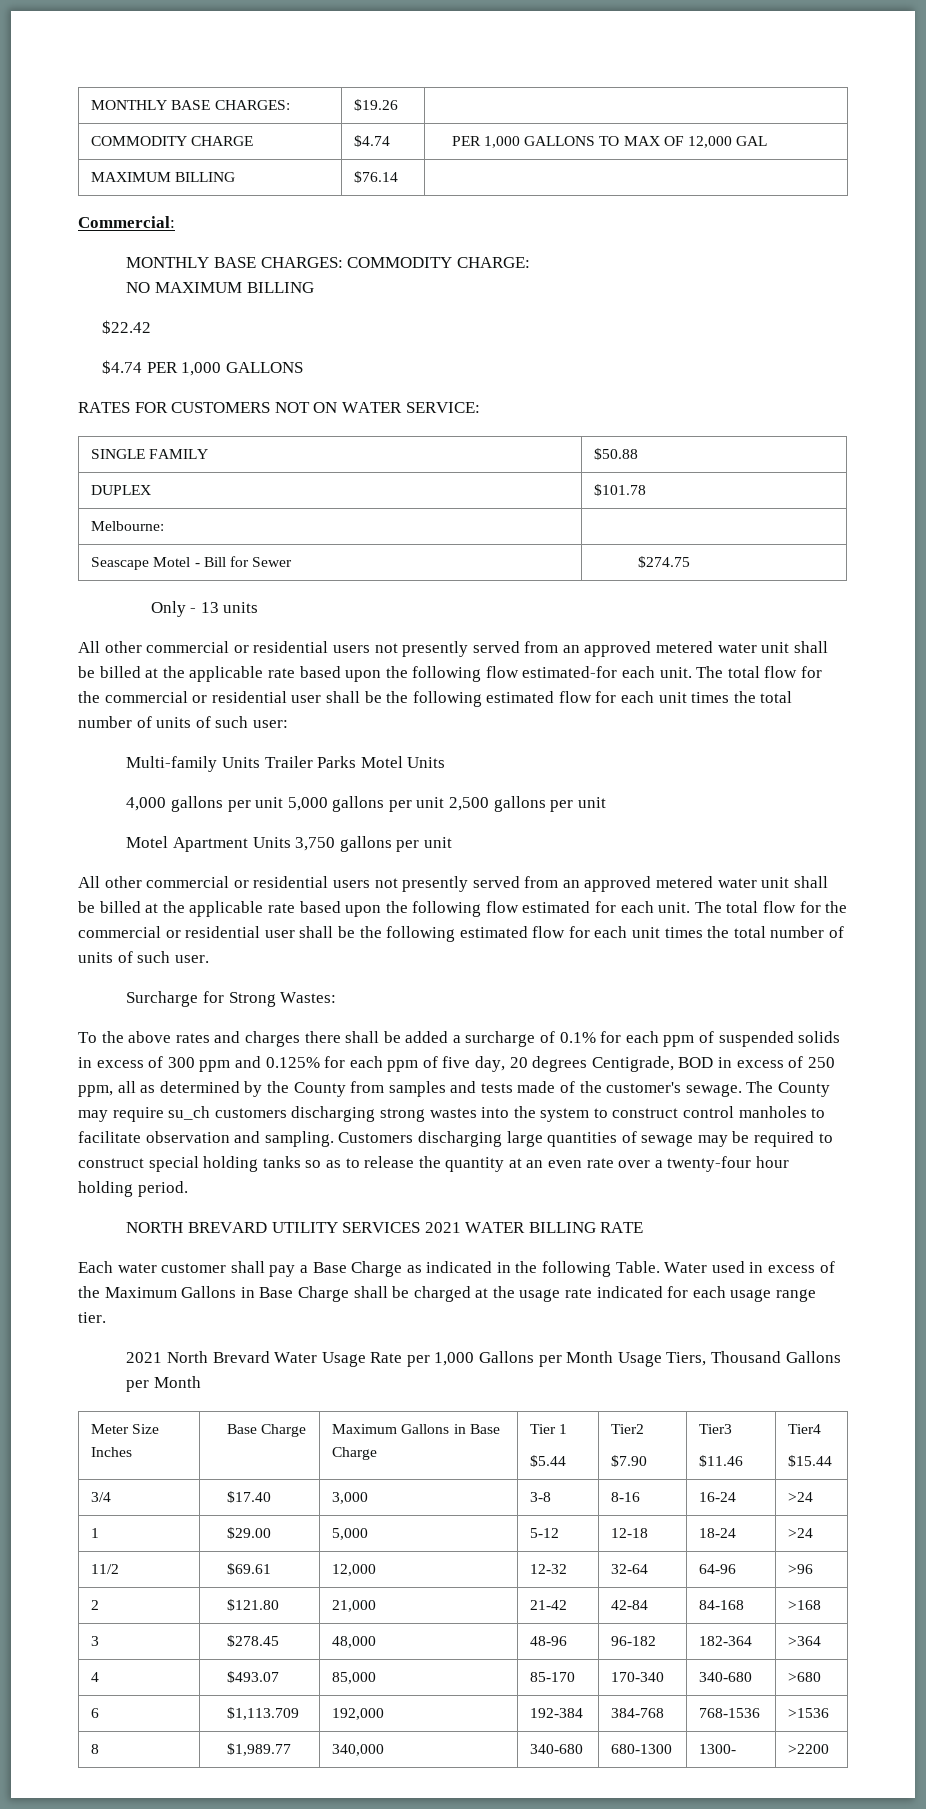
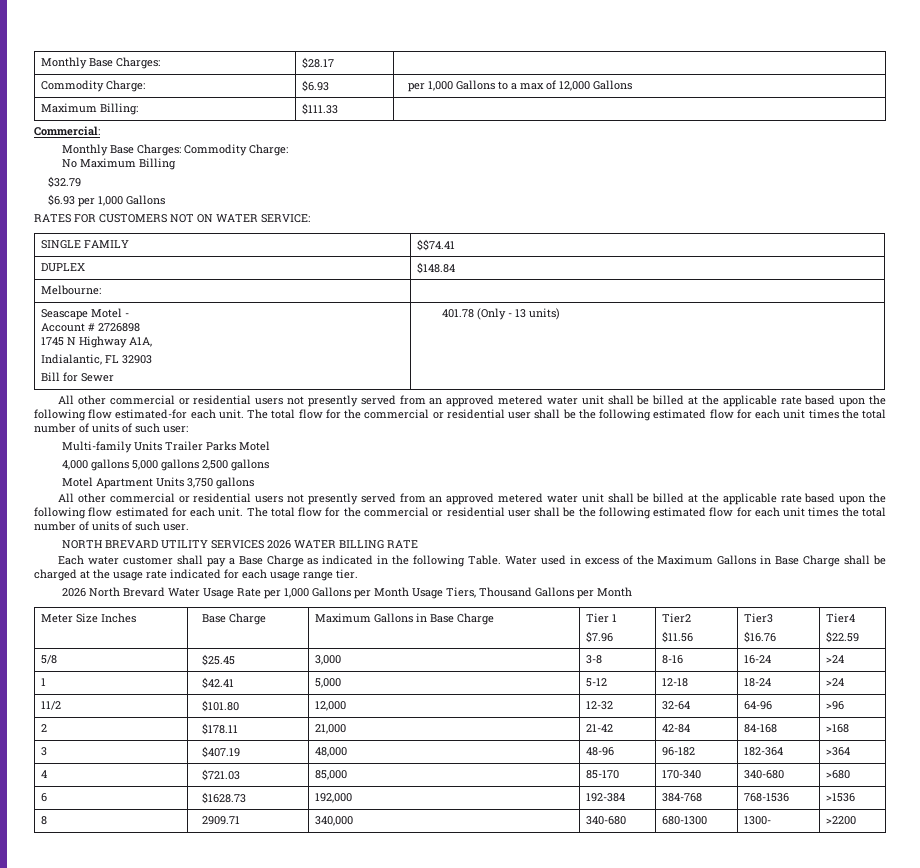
- MONTHLY BASE CHARGES: | $19.26 |
- COMMODITY CHARGE | $4.74 | PER 1,000 GALLONS TO MAX OF 12,000 GAL
- MAXIMUM BILLING | $76.14 |
+ Monthly Base Charges: | $28.17 |
+ Commodity Charge: | $6.93 | per 1,000 Gallons to a max of 12,000 Gallons
+ Maximum Billing: | $111.33 |
  Commercial:
- MONTHLY BASE CHARGES: COMMODITY CHARGE:
- NO MAXIMUM BILLING
- $22.42
- $4.74 PER 1,000 GALLONS
+ Monthly Base Charges: Commodity Charge:
+ No Maximum Billing
+ $32.79
+ $6.93 per 1,000 Gallons
- SINGLE FAMILY | $50.88
+ SINGLE FAMILY | $$74.41
- DUPLEX | $101.78
+ DUPLEX | $148.84
- Seascape Motel - Bill for Sewer | $274.75
- Only - 13 units
+ Seascape Motel -
+ Account # 2726898
+ 1745 N Highway A1A,
+ Indialantic, FL 32903
+ Bill for Sewer | 401.78 (Only - 13 units)
- Multi-family Units Trailer Parks Motel Units
+ Multi-family Units Trailer Parks Motel
- 4,000 gallons per unit 5,000 gallons per unit 2,500 gallons per unit
+ 4,000 gallons 5,000 gallons 2,500 gallons
- Motel Apartment Units 3,750 gallons per unit
+ Motel Apartment Units 3,750 gallons
- Surcharge for Strong Wastes:
- To the above rates and charges there shall be added a surcharge of 0.1% for each ppm of suspended solids in excess of 300 ppm and 0.125% for each ppm of five day, 20 degrees Centigrade, BOD in excess of 250 ppm, all as determined by the County from samples and tests made of the customer's sewage. The County may require su_ch customers discharging strong wastes into the system to construct control manholes to facilitate observation and sampling. Customers discharging large quantities of sewage may be required to construct special holding tanks so as to release the quantity at an even rate over a twenty-four hour holding period.
- NORTH BREVARD UTILITY SERVICES 2021 WATER BILLING RATE
+ NORTH BREVARD UTILITY SERVICES 2026 WATER BILLING RATE
- 2021 North Brevard Water Usage Rate per 1,000 Gallons per Month Usage Tiers, Thousand Gallons per Month
+ 2026 North Brevard Water Usage Rate per 1,000 Gallons per Month Usage Tiers, Thousand Gallons per Month
  Meter Size Inches | Base Charge | Maximum Gallons in Base Charge | Tier 1
- $5.44 | Tier2
- $7.90 | Tier3
- $11.46 | Tier4
- $15.44
- 3/4 | $17.40 | 3,000 | 3-8 | 8-16 | 16-24 | >24
+ $7.96 | Tier2
+ $11.56 | Tier3
+ $16.76 | Tier4
+ $22.59
+ 5/8 | $25.45 | 3,000 | 3-8 | 8-16 | 16-24 | >24
- 1 | $29.00 | 5,000 | 5-12 | 12-18 | 18-24 | >24
+ 1 | $42.41 | 5,000 | 5-12 | 12-18 | 18-24 | >24
- 11/2 | $69.61 | 12,000 | 12-32 | 32-64 | 64-96 | >96
+ 11/2 | $101.80 | 12,000 | 12-32 | 32-64 | 64-96 | >96
- 2 | $121.80 | 21,000 | 21-42 | 42-84 | 84-168 | >168
+ 2 | $178.11 | 21,000 | 21-42 | 42-84 | 84-168 | >168
- 3 | $278.45 | 48,000 | 48-96 | 96-182 | 182-364 | >364
+ 3 | $407.19 | 48,000 | 48-96 | 96-182 | 182-364 | >364
- 4 | $493.07 | 85,000 | 85-170 | 170-340 | 340-680 | >680
+ 4 | $721.03 | 85,000 | 85-170 | 170-340 | 340-680 | >680
- 6 | $1,113.709 | 192,000 | 192-384 | 384-768 | 768-1536 | >1536
+ 6 | $1628.73 | 192,000 | 192-384 | 384-768 | 768-1536 | >1536
- 8 | $1,989.77 | 340,000 | 340-680 | 680-1300 | 1300- | >2200
+ 8 | 2909.71 | 340,000 | 340-680 | 680-1300 | 1300- | >2200

